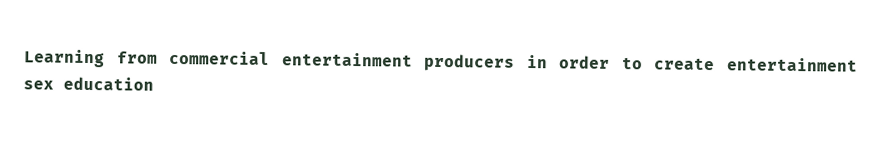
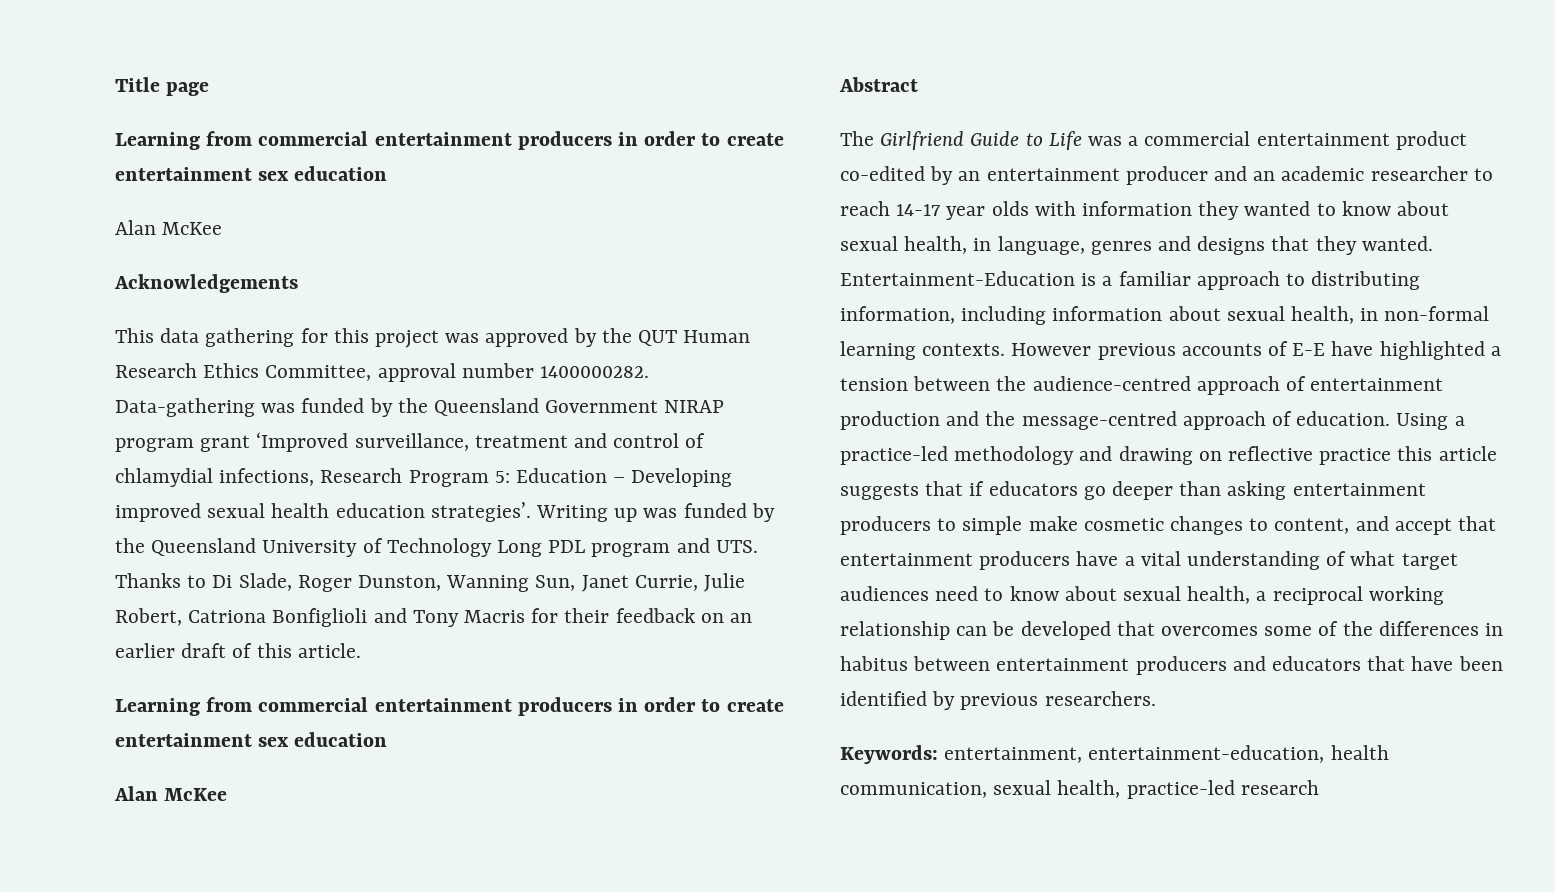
+ Title page
  Learning from commercial entertainment producers in order to create entertainment sex education
+ Alan McKee
+ Acknowledgements
+ This data gathering for this project was approved by the QUT Human Research Ethics Committee, approval number 1400000282. Data-gathering was funded by the Queensland Government NIRAP program grant ‘Improved surveillance, treatment and control of chlamydial infections, Research Program 5: Education – Developing improved sexual health education strategies’. Writing up was funded by the Queensland University of Technology Long PDL program and UTS. Thanks to Di Slade, Roger Dunston, Wanning Sun, Janet Currie, Julie Robert, Catriona Bonfiglioli and Tony Macris for their feedback on an earlier draft of this article.
+ Learning from commercial entertainment producers in order to create entertainment sex education
+ Alan McKee
+ Abstract
+ The Girlfriend Guide to Life was a commercial entertainment product co-edited by an entertainment producer and an academic researcher to reach 14-17 year olds with information they wanted to know about sexual health, in language, genres and designs that they wanted. Entertainment-Education is a familiar approach to distributing information, including information about sexual health, in non-formal learning contexts. However previous accounts of E-E have highlighted a tension between the audience-centred approach of entertainment production and the message-centred approach of education. Using a practice-led methodology and drawing on reflective practice this article suggests that if educators go deeper than asking entertainment producers to simple make cosmetic changes to content, and accept that entertainment producers have a vital understanding of what target audiences need to know about sexual health, a reciprocal working relationship can be developed that overcomes some of the differences in habitus between entertainment producers and educators that have been identified by previous researchers.
+ Keywords: entertainment, entertainment-education, health communication, sexual health, practice-led research

